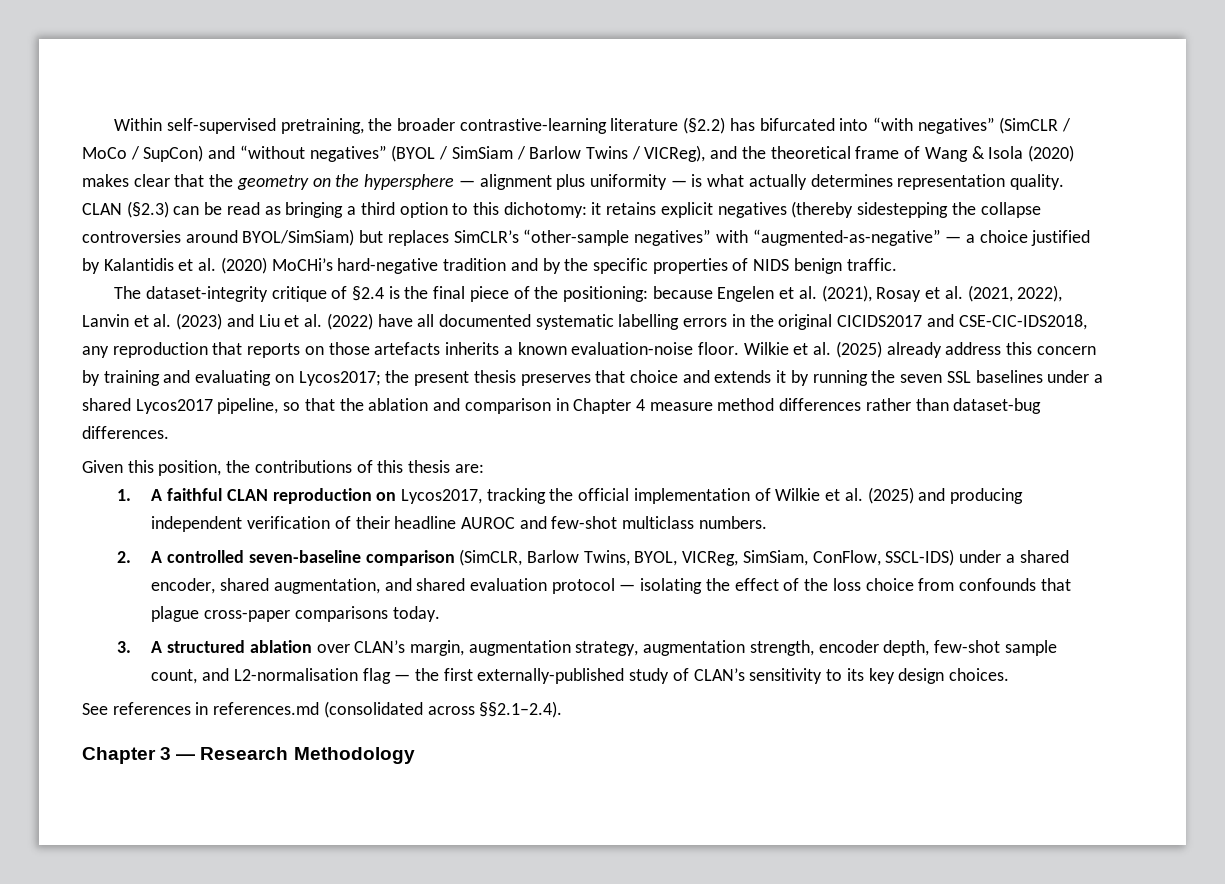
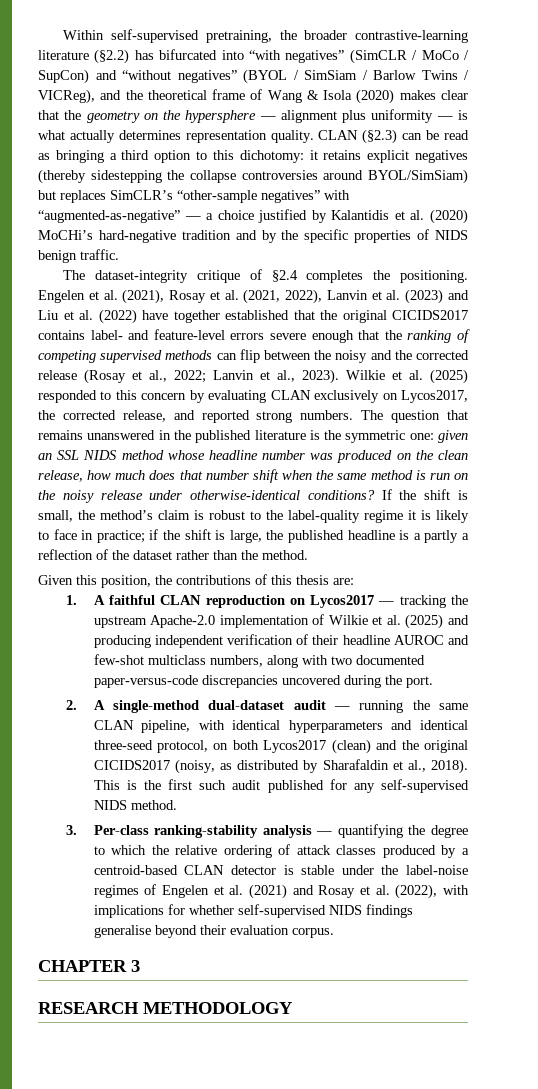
- The dataset-integrity critique of §2.4 is the final piece of the positioning: because Engelen et al. (2021), Rosay et al. (2021, 2022), Lanvin et al. (2023) and Liu et al. (2022) have all documented systematic labelling errors in the original CICIDS2017 and CSE-CIC-IDS2018, any reproduction that reports on those artefacts inherits a known evaluation-noise floor. Wilkie et al. (2025) already address this concern by training and evaluating on Lycos2017; the present thesis preserves that choice and extends it by running the seven SSL baselines under a shared Lycos2017 pipeline, so that the ablation and comparison in Chapter 4 measure method differences rather than dataset-bug differences.
+ The dataset-integrity critique of §2.4 completes the positioning. Engelen et al. (2021), Rosay et al. (2021, 2022), Lanvin et al. (2023) and Liu et al. (2022) have together established that the original CICIDS2017 contains label- and feature-level errors severe enough that the ranking of competing supervised methods can flip between the noisy and the corrected release (Rosay et al., 2022; Lanvin et al., 2023). Wilkie et al. (2025) responded to this concern by evaluating CLAN exclusively on Lycos2017, the corrected release, and reported strong numbers. The question that remains unanswered in the published literature is the symmetric one: given an SSL NIDS method whose headline number was produced on the clean release, how much does that number shift when the same method is run on the noisy release under otherwise-identical conditions? If the shift is small, the method’s claim is robust to the label-quality regime it is likely to face in practice; if the shift is large, the published headline is a partly a reflection of the dataset rather than the method.
- 1. A faithful CLAN reproduction on Lycos2017, tracking the official implementation of Wilkie et al. (2025) and producing independent verification of their headline AUROC and few-shot multiclass numbers.
- 2. A controlled seven-baseline comparison (SimCLR, Barlow Twins, BYOL, VICReg, SimSiam, ConFlow, SSCL-IDS) under a shared encoder, shared augmentation, and shared evaluation protocol — isolating the effect of the loss choice from confounds that plague cross-paper comparisons today.
- 3. A structured ablation over CLAN’s margin, augmentation strategy, augmentation strength, encoder depth, few-shot sample count, and L2-normalisation flag — the first externally-published study of CLAN’s sensitivity to its key design choices.
- See references in references.md (consolidated across §§2.1–2.4).
- Chapter 3 — Research Methodology
+ 1. A faithful CLAN reproduction on Lycos2017 — tracking the upstream Apache-2.0 implementation of Wilkie et al. (2025) and producing independent verification of their headline AUROC and few-shot multiclass numbers, along with two documented paper-versus-code discrepancies uncovered during the port.
+ 2. A single-method dual-dataset audit — running the same CLAN pipeline, with identical hyperparameters and identical three-seed protocol, on both Lycos2017 (clean) and the original CICIDS2017 (noisy, as distributed by Sharafaldin et al., 2018). This is the first such audit published for any self-supervised NIDS method.
+ 3. Per-class ranking-stability analysis — quantifying the degree to which the relative ordering of attack classes produced by a centroid-based CLAN detector is stable under the label-noise regimes of Engelen et al. (2021) and Rosay et al. (2022), with implications for whether self-supervised NIDS findings generalise beyond their evaluation corpus.
+ CHAPTER 3
+ RESEARCH METHODOLOGY

